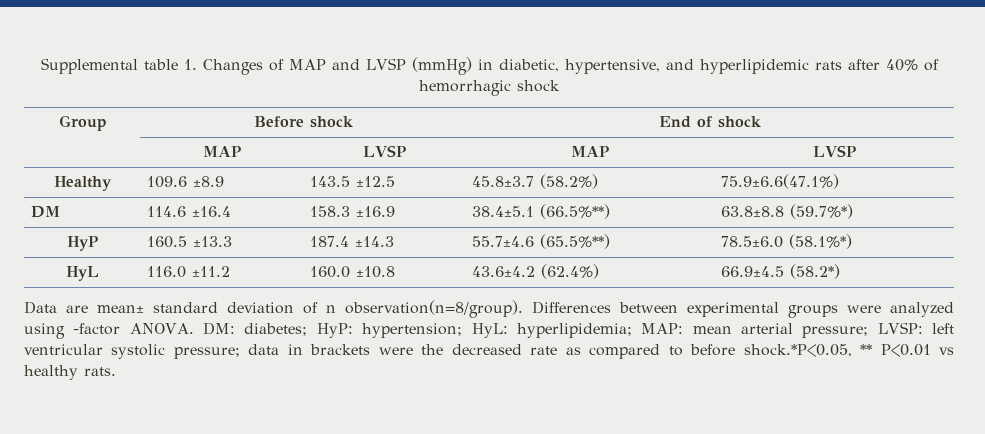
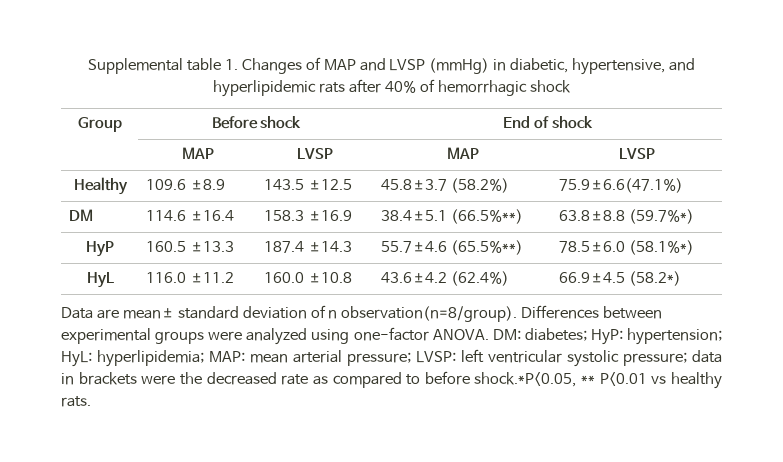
- Differences between experimental groups were analyzed using -factor ANOVA.
+ Differences between experimental groups were analyzed using one-factor ANOVA.

